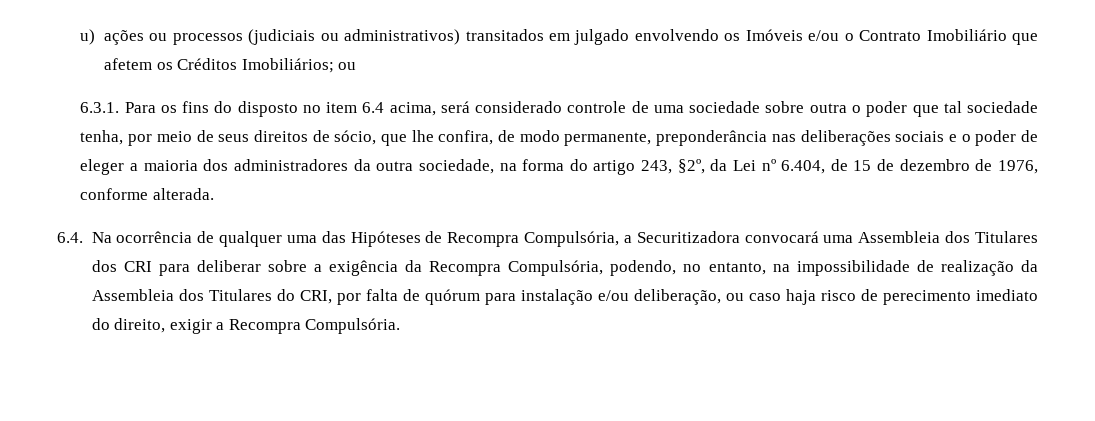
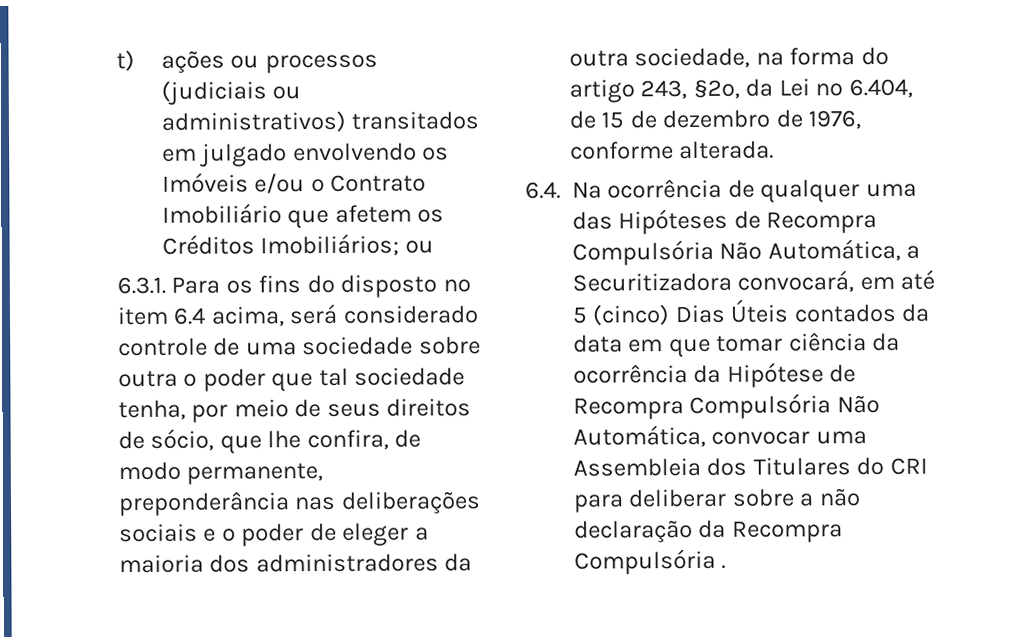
- u) ações ou processos (judiciais ou administrativos) transitados em julgado envolvendo os Imóveis e/ou o Contrato Imobiliário que afetem os Créditos Imobiliários; ou
+ t) ações ou processos (judiciais ou administrativos) transitados em julgado envolvendo os Imóveis e/ou o Contrato Imobiliário que afetem os Créditos Imobiliários; ou
- 6.4. Na ocorrência de qualquer uma das Hipóteses de Recompra Compulsória, a Securitizadora convocará uma Assembleia dos Titulares dos CRI para deliberar sobre a exigência da Recompra Compulsória, podendo, no entanto, na impossibilidade de realização da Assembleia dos Titulares do CRI, por falta de quórum para instalação e/ou deliberação, ou caso haja risco de perecimento imediato do direito, exigir a Recompra Compulsória.
+ 6.4. Na ocorrência de qualquer uma das Hipóteses de Recompra Compulsória Não Automática, a Securitizadora convocará, em até 5 (cinco) Dias Úteis contados da data em que tomar ciência da ocorrência da Hipótese de Recompra Compulsória Não Automática, convocar uma Assembleia dos Titulares do CRI para deliberar sobre a não declaração da Recompra Compulsória .

